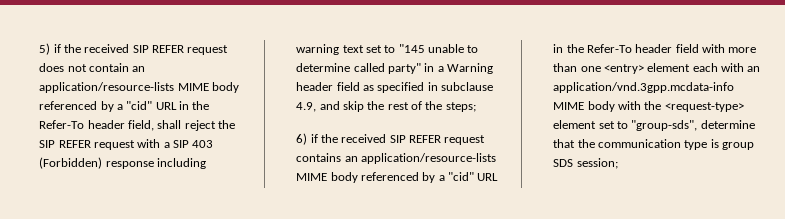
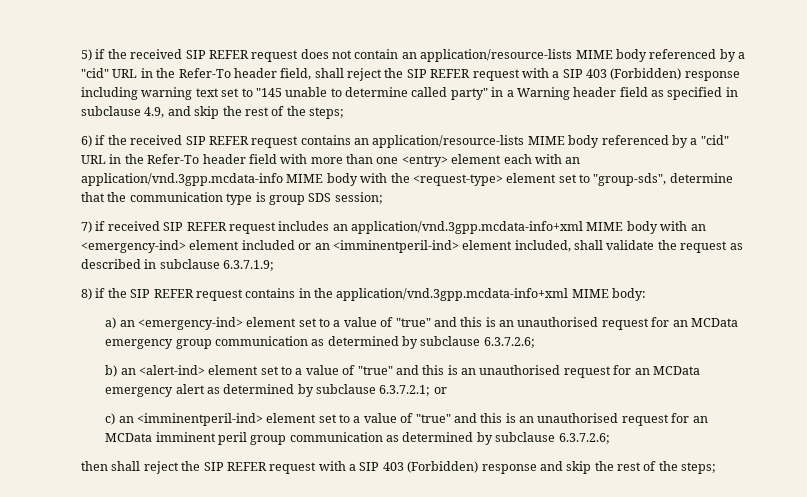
+ 7) if received SIP REFER request includes an application/vnd.3gpp.mcdata-info+xml MIME body with an <emergency-ind> element included or an <imminentperil-ind> element included, shall validate the request as described in subclause 6.3.7.1.9;
+ 8) if the SIP REFER request contains in the application/vnd.3gpp.mcdata-info+xml MIME body:
+ a) an <emergency-ind> element set to a value of "true" and this is an unauthorised request for an MCData emergency group communication as determined by subclause 6.3.7.2.6;
+ b) an <alert-ind> element set to a value of "true" and this is an unauthorised request for an MCData emergency alert as determined by subclause 6.3.7.2.1; or
+ c) an <imminentperil-ind> element set to a value of "true" and this is an unauthorised request for an MCData imminent peril group communication as determined by subclause 6.3.7.2.6;
+ then shall reject the SIP REFER request with a SIP 403 (Forbidden) response and skip the rest of the steps;

